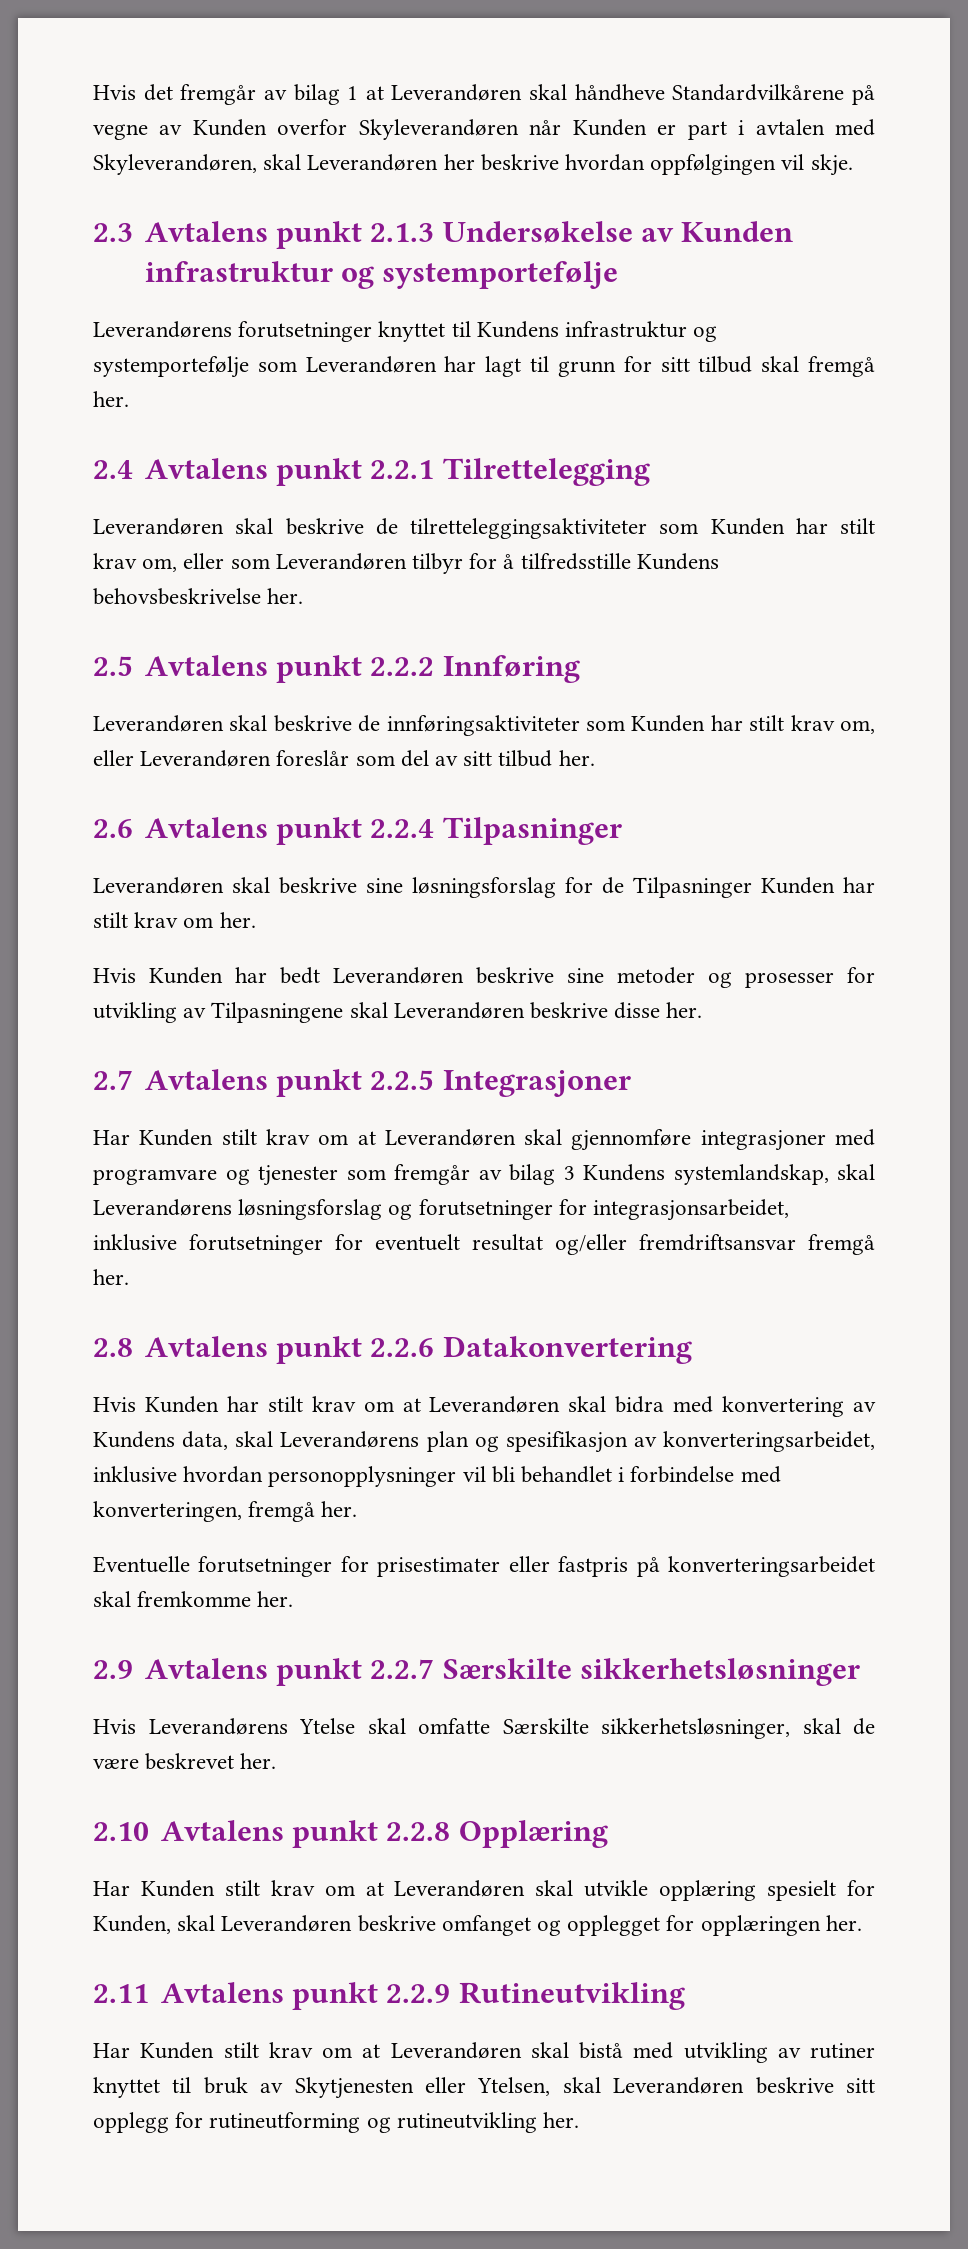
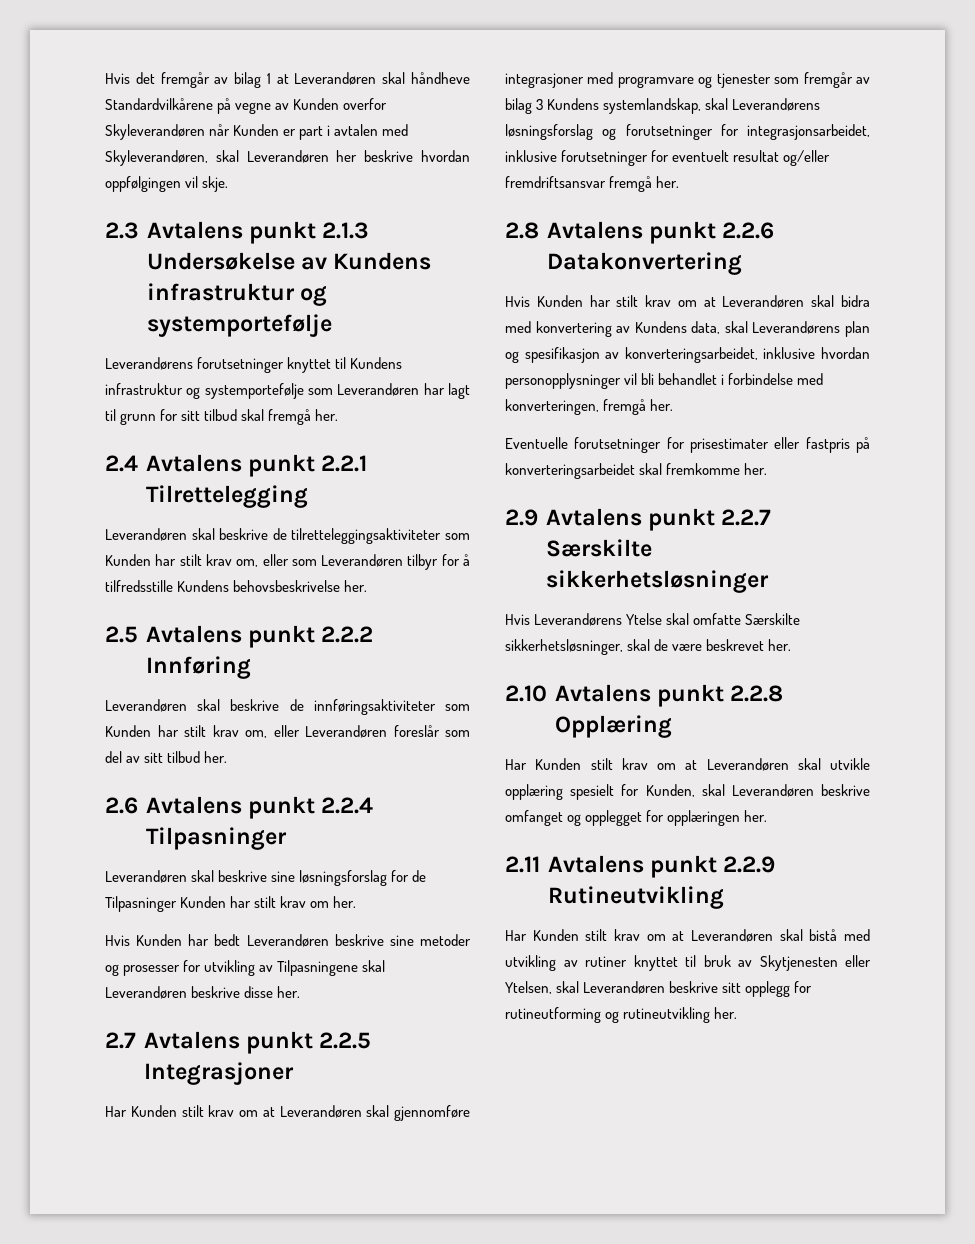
- 2.3 Avtalens punkt 2.1.3 Undersøkelse av Kunden infrastruktur og systemportefølje
+ 2.3 Avtalens punkt 2.1.3 Undersøkelse av Kundens infrastruktur og systemportefølje

